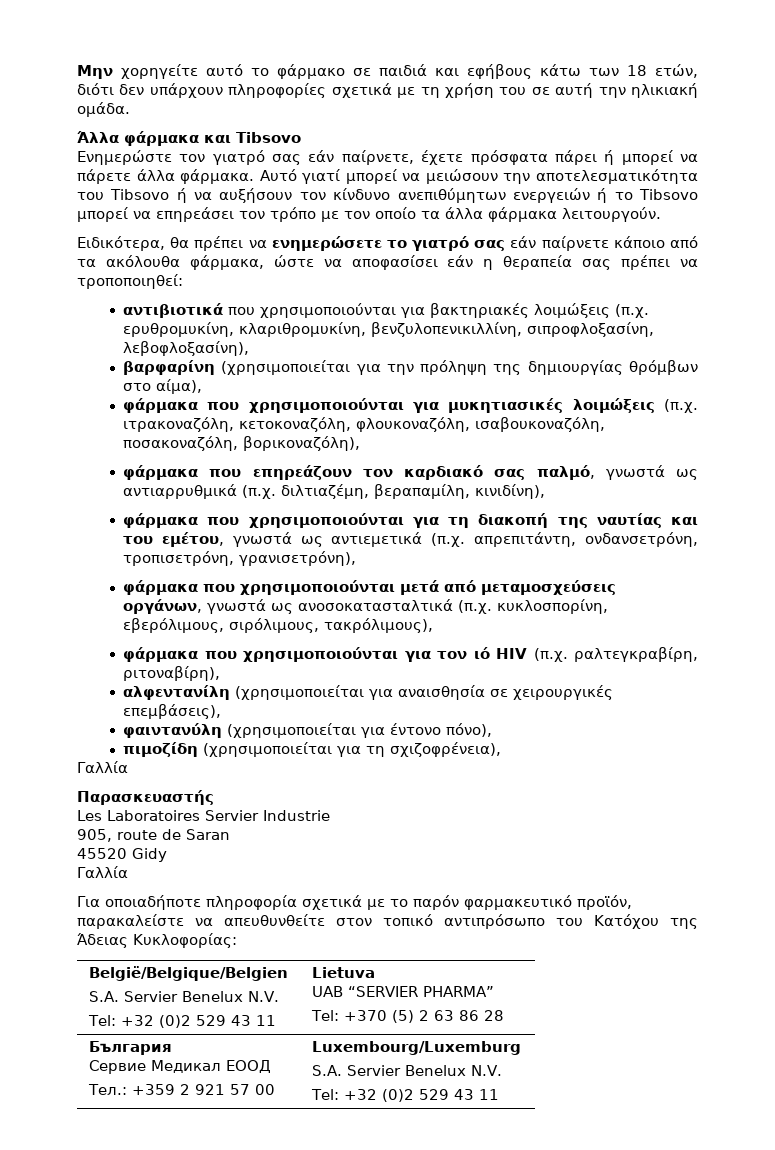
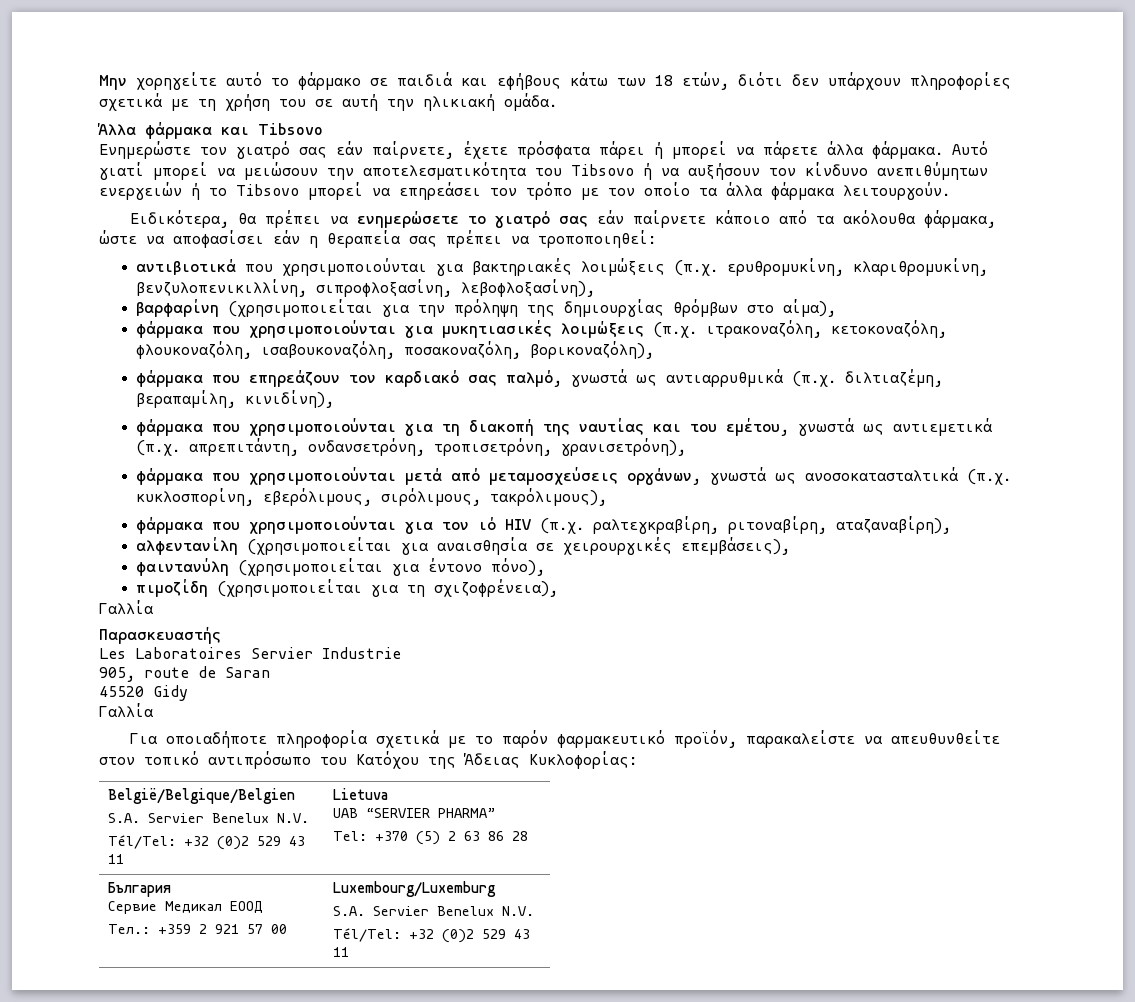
- φάρμακα που χρησιμοποιούνται για τον ιό HIV (π.χ. ραλτεγκραβίρη, ριτοναβίρη),
+ φάρμακα που χρησιμοποιούνται για τον ιό HIV (π.χ. ραλτεγκραβίρη, ριτοναβίρη, αταζαναβίρη),
  België/Belgique/Belgien
  S.A. Servier Benelux N.V.
- Tel: +32 (0)2 529 43 11 | Lietuva
+ Tél/Tel: +32 (0)2 529 43 11 | Lietuva
  България
  Сервие Медикал ЕООД
  Тел.: +359 2 921 57 00 | Luxembourg/Luxemburg
  S.A. Servier Benelux N.V.
- Tel: +32 (0)2 529 43 11
+ Tél/Tel: +32 (0)2 529 43 11

